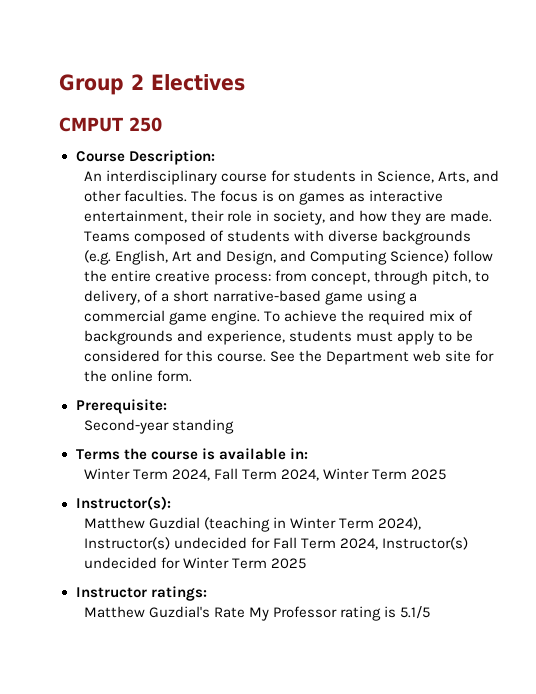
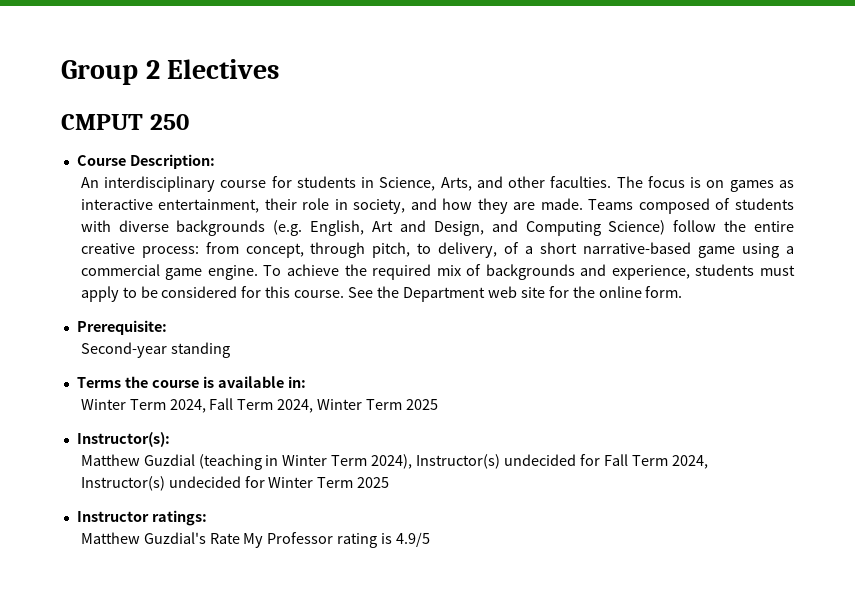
- Matthew Guzdial's Rate My Professor rating is 5.1/5
+ Matthew Guzdial's Rate My Professor rating is 4.9/5

